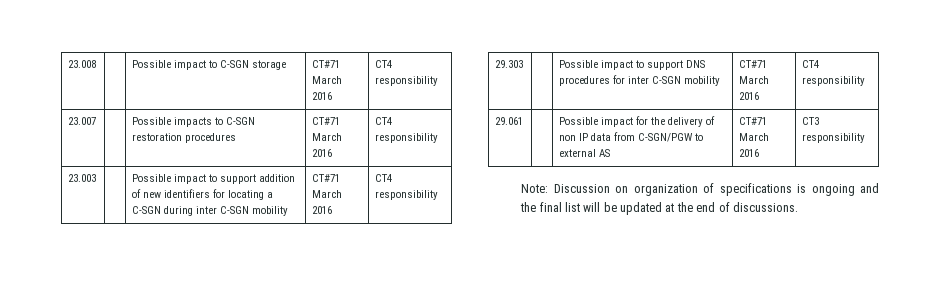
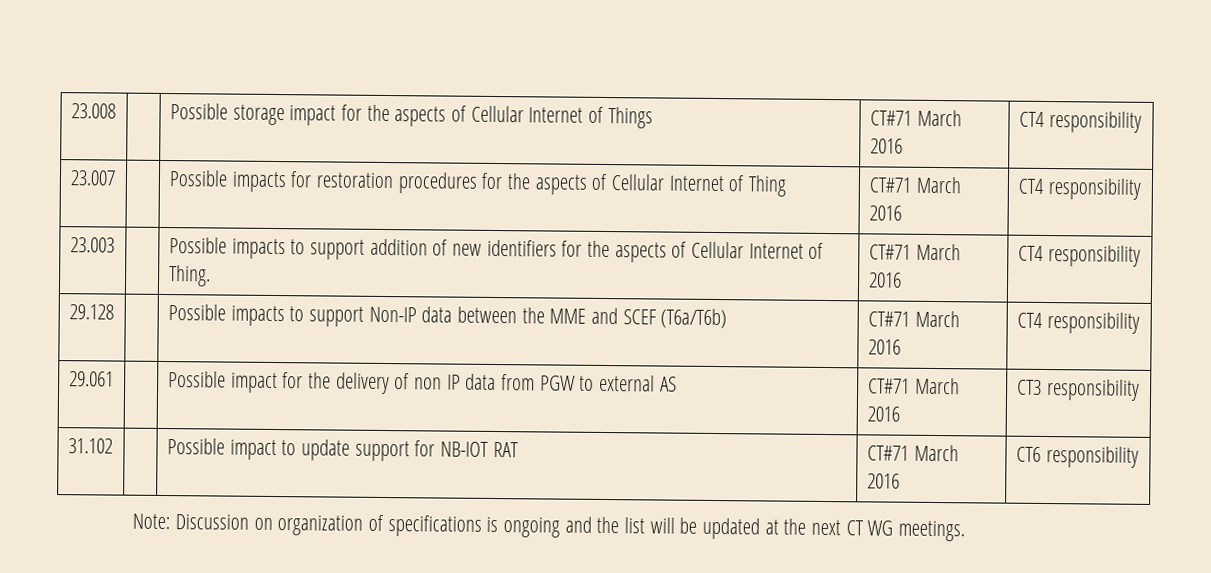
- 23.008 | | Possible impact to C-SGN storage | CT#71 March 2016 | CT4 responsibility
+ 23.008 | | Possible storage impact for the aspects of Cellular Internet of Things | CT#71 March 2016 | CT4 responsibility
- 23.007 | | Possible impacts to C-SGN restoration procedures | CT#71 March 2016 | CT4 responsibility
+ 23.007 | | Possible impacts for restoration procedures for the aspects of Cellular Internet of Thing | CT#71 March 2016 | CT4 responsibility
- 23.003 | | Possible impact to support addition of new identifiers for locating a C-SGN during inter C-SGN mobility | CT#71 March 2016 | CT4 responsibility
- 29.303 | | Possible impact to support DNS procedures for inter C-SGN mobility | CT#71 March 2016 | CT4 responsibility
+ 23.003 | | Possible impacts to support addition of new identifiers for the aspects of Cellular Internet of Thing. | CT#71 March 2016 | CT4 responsibility
+ 29.128 | | Possible impacts to support Non-IP data between the MME and SCEF (T6a/T6b) | CT#71 March 2016 | CT4 responsibility
- 29.061 | | Possible impact for the delivery of non IP data from C-SGN/PGW to external AS | CT#71 March 2016 | CT3 responsibility
+ 29.061 | | Possible impact for the delivery of non IP data from PGW to external AS | CT#71 March 2016 | CT3 responsibility
+ 31.102 | | Possible impact to update support for NB-IOT RAT | CT#71 March 2016 | CT6 responsibility
- Note: Discussion on organization of specifications is ongoing and the final list will be updated at the end of discussions.
+ Note: Discussion on organization of specifications is ongoing and the list will be updated at the next CT WG meetings.

